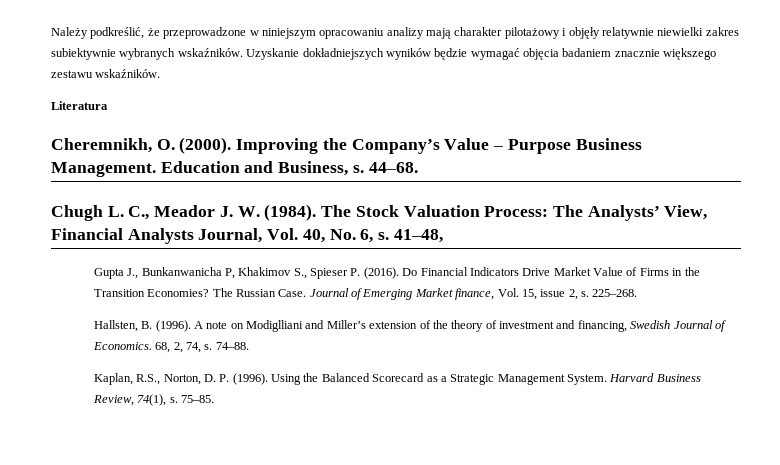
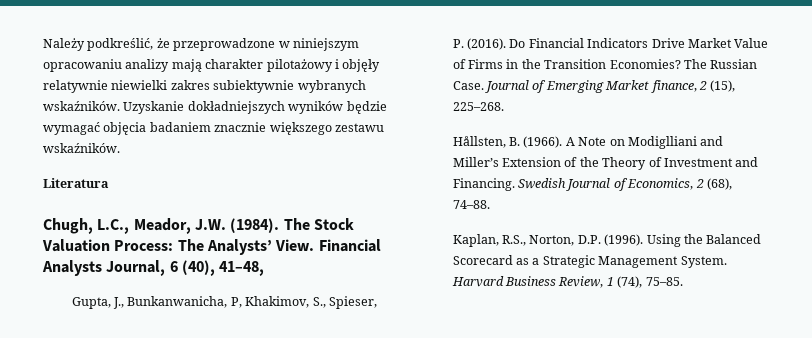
- Cheremnikh, O. (2000). Improving the Company’s Value – Purpose Business Management. Education and Business, s. 44–68.
- Chugh L. C., Meador J. W. (1984).
+ Chugh, L.C., Meador, J.W. (1984).
- The Stock Valuation Process: The Analysts’ View, Financial Analysts Journal, Vol. 40, No. 6, s. 41–48,
- Gupta J., Bunkanwanicha P, Khakimov S., Spieser P. (2016).
+ The Stock Valuation Process: The Analysts’ View. Financial Analysts Journal, 6 (40), 41–48,
+ Gupta, J., Bunkanwanicha, P, Khakimov, S., Spieser, P. (2016).
- Journal of Emerging Market finance, Vol. 15, issue 2, s. 225–268.
- Hallsten, B. (1996). A note on Modiglliani and Miller’s extension of the theory of investment and financing, Swedish Journal of Economics. 68, 2, 74, s. 74–88.
+ Journal of Emerging Market finance, 2 (15), 225–268.
+ Hållsten, B. (1966). A Note on Modiglliani and Miller’s Extension of the Theory of Investment and Financing. Swedish Journal of Economics, 2 (68), 74–88.
- Kaplan, R.S., Norton, D. P. (1996).
+ Kaplan, R.S., Norton, D.P. (1996).
- Harvard Business Review, 74(1), s. 75–85.
+ Harvard Business Review, 1 (74), 75–85.

